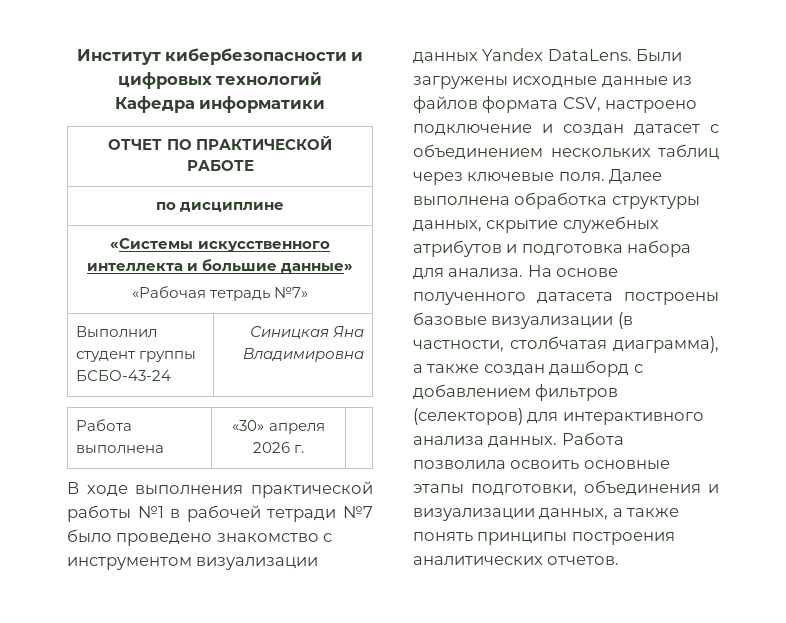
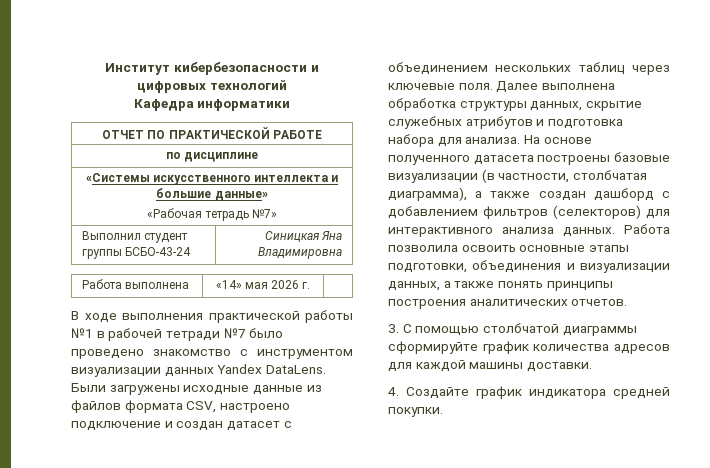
- Работа выполнена | «30» апреля 2026 г. |
+ Работа выполнена | «14» мая 2026 г. |
+ 3. С помощью столбчатой диаграммы сформируйте график количества адресов для каждой машины доставки.
+ 4. Создайте график индикатора средней покупки.

